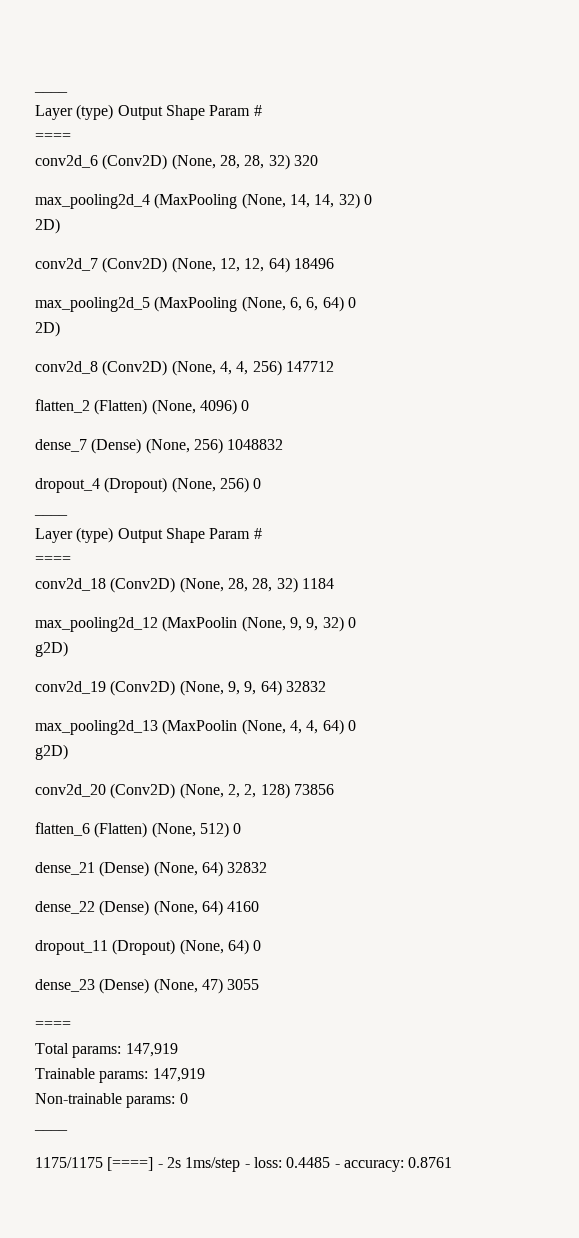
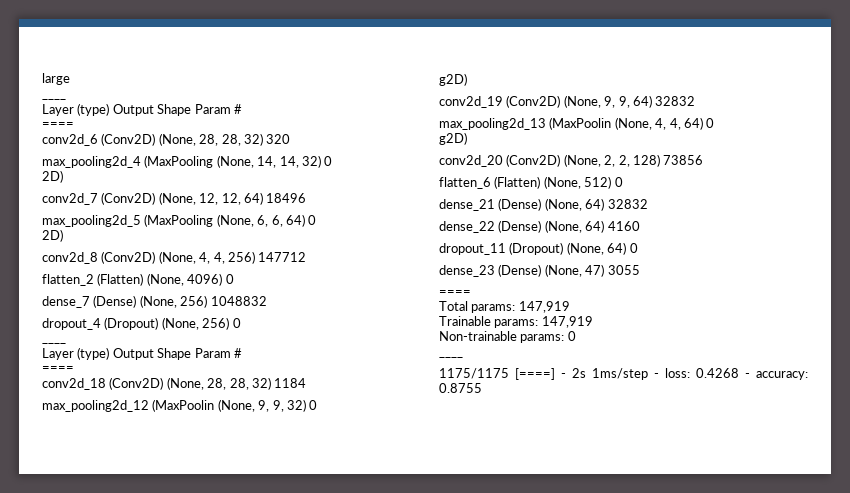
+ large
- 1175/1175 [====] - 2s 1ms/step - loss: 0.4485 - accuracy: 0.8761
+ 1175/1175 [====] - 2s 1ms/step - loss: 0.4268 - accuracy: 0.8755

